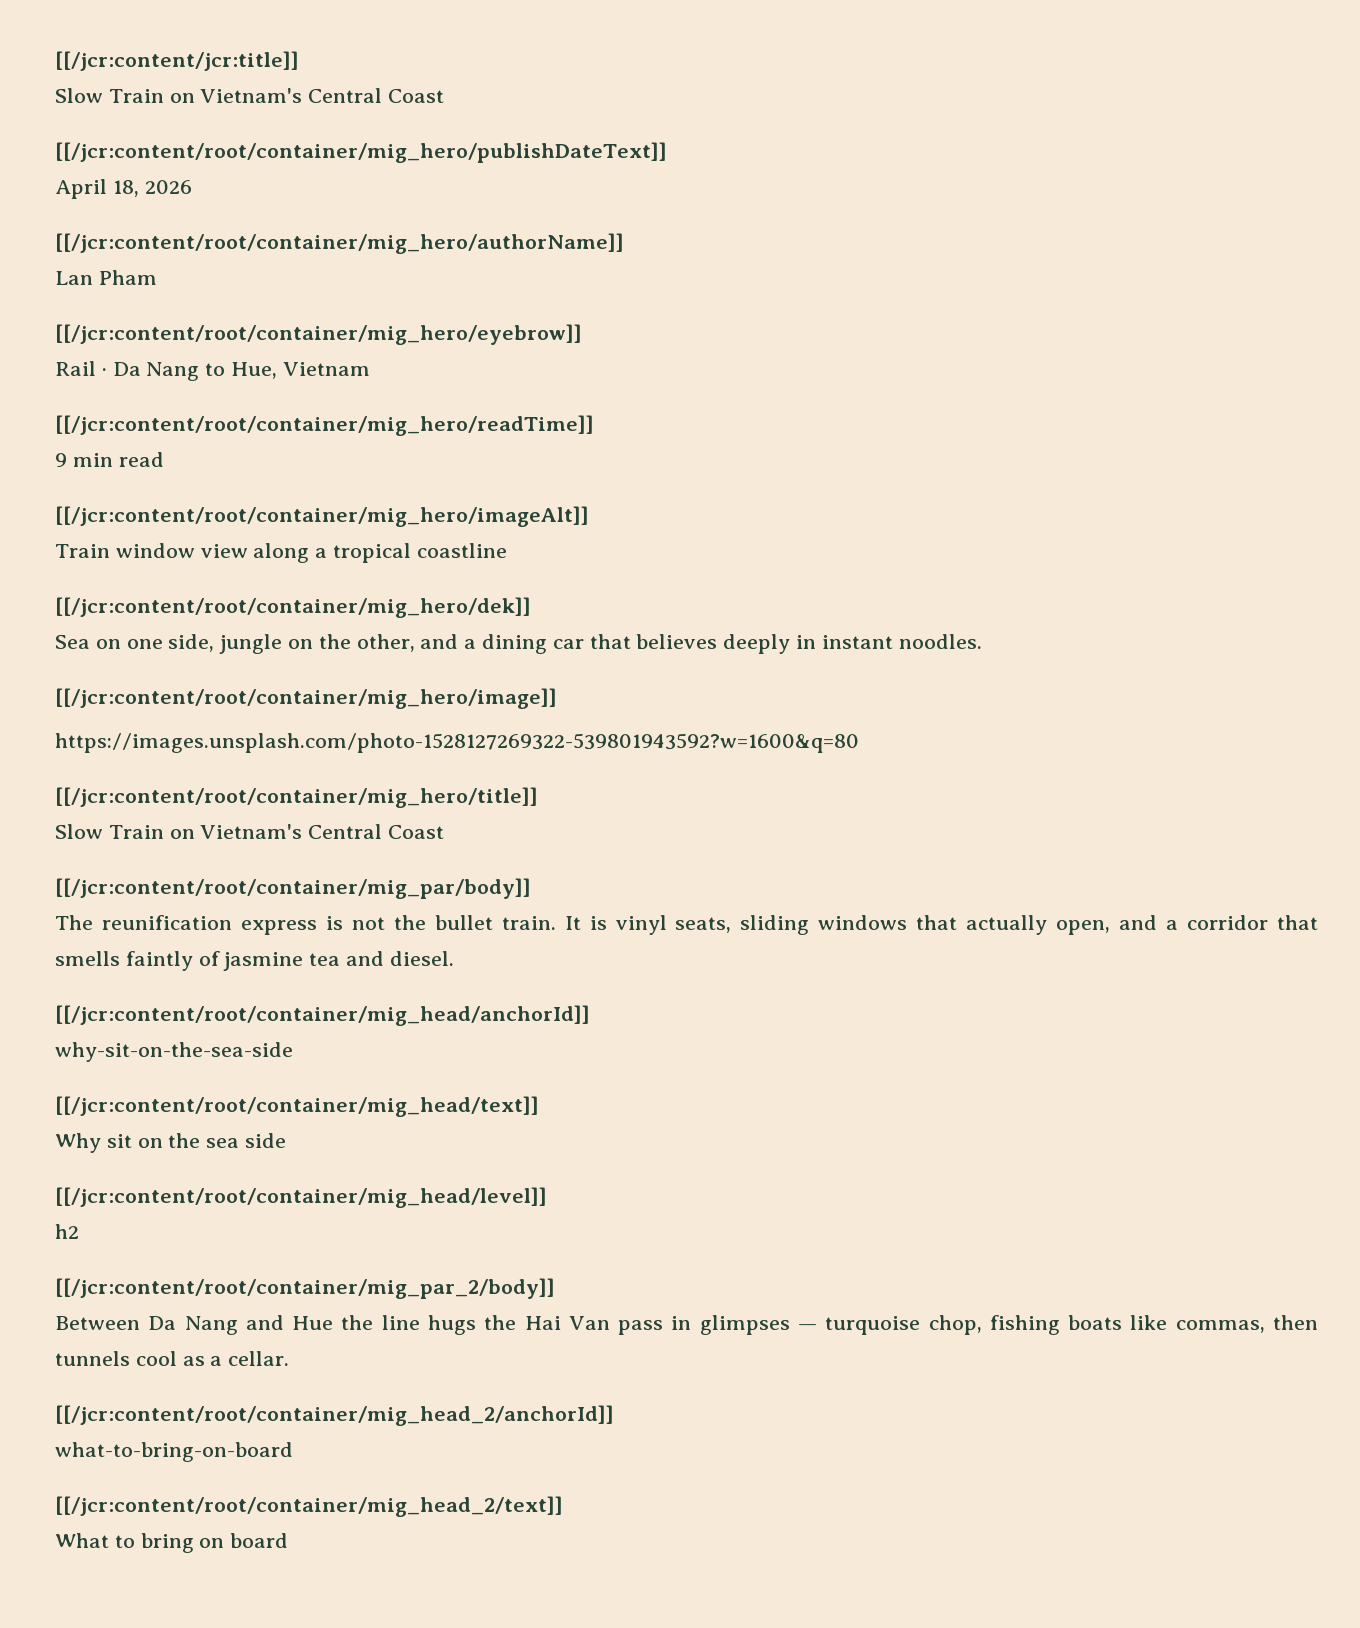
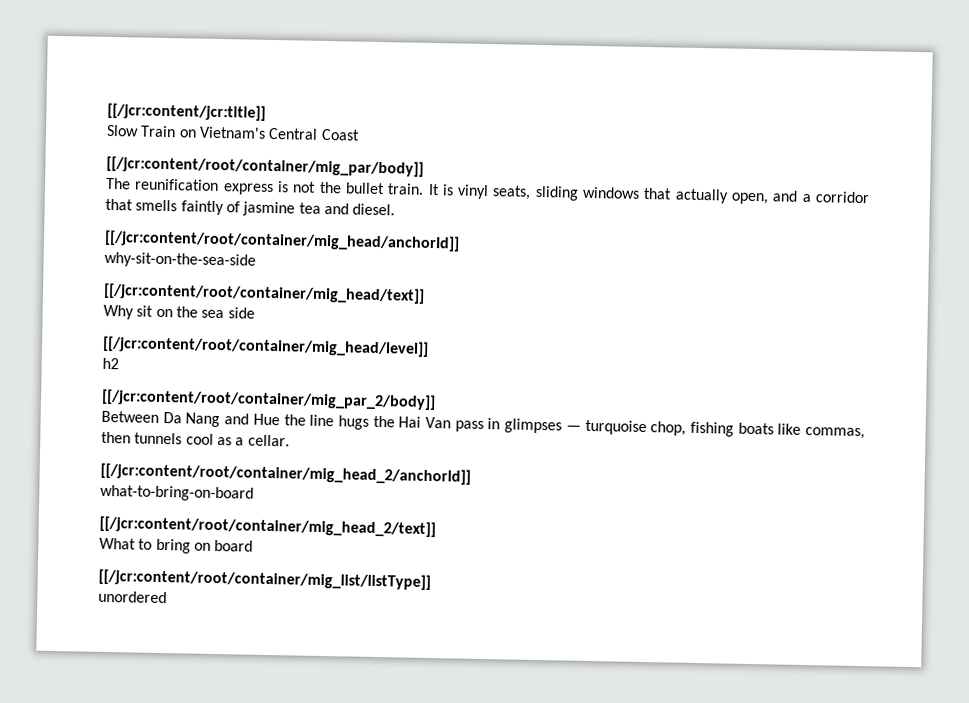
- [[/jcr:content/root/container/mig_hero/publishDateText]]
- April 18, 2026
- [[/jcr:content/root/container/mig_hero/authorName]]
- Lan Pham
- [[/jcr:content/root/container/mig_hero/eyebrow]]
- Rail · Da Nang to Hue, Vietnam
- [[/jcr:content/root/container/mig_hero/readTime]]
- 9 min read
- [[/jcr:content/root/container/mig_hero/imageAlt]]
- Train window view along a tropical coastline
- [[/jcr:content/root/container/mig_hero/dek]]
- Sea on one side, jungle on the other, and a dining car that believes deeply in instant noodles.
- [[/jcr:content/root/container/mig_hero/image]]
- https://images.unsplash.com/photo-1528127269322-539801943592?w=1600&q=80
- [[/jcr:content/root/container/mig_hero/title]]
- Slow Train on Vietnam's Central Coast
+ [[/jcr:content/root/container/mig_list/listType]]
+ unordered

